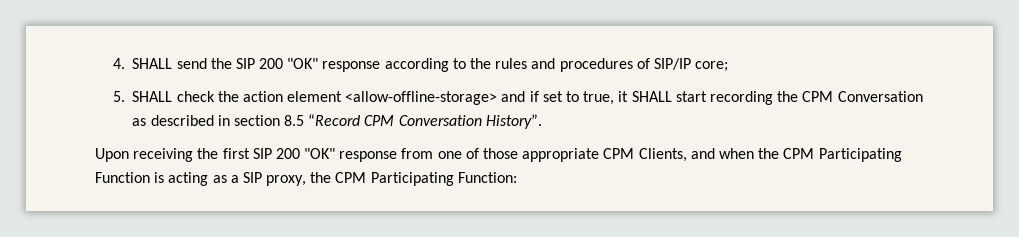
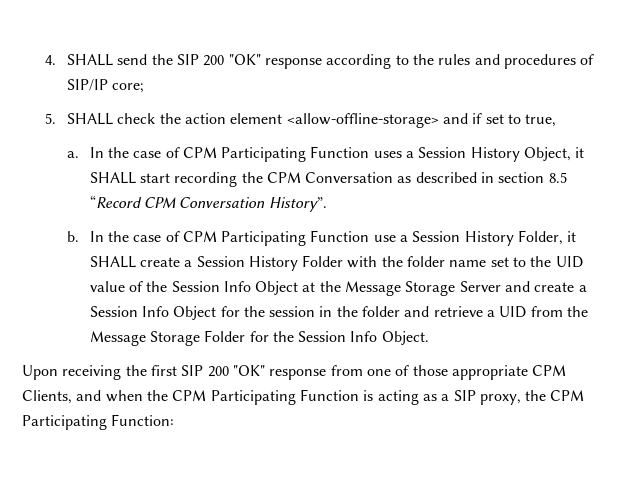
- 5. SHALL check the action element <allow-offline-storage> and if set to true, it SHALL start recording the CPM Conversation as described in section 8.5 “Record CPM Conversation History”.
+ 5. SHALL check the action element <allow-offline-storage> and if set to true,
+ a. In the case of CPM Participating Function uses a Session History Object, it SHALL start recording the CPM Conversation as described in section 8.5 “Record CPM Conversation History”.
+ b. In the case of CPM Participating Function use a Session History Folder, it SHALL create a Session History Folder with the folder name set to the UID value of the Session Info Object at the Message Storage Server and create a Session Info Object for the session in the folder and retrieve a UID from the Message Storage Folder for the Session Info Object.

